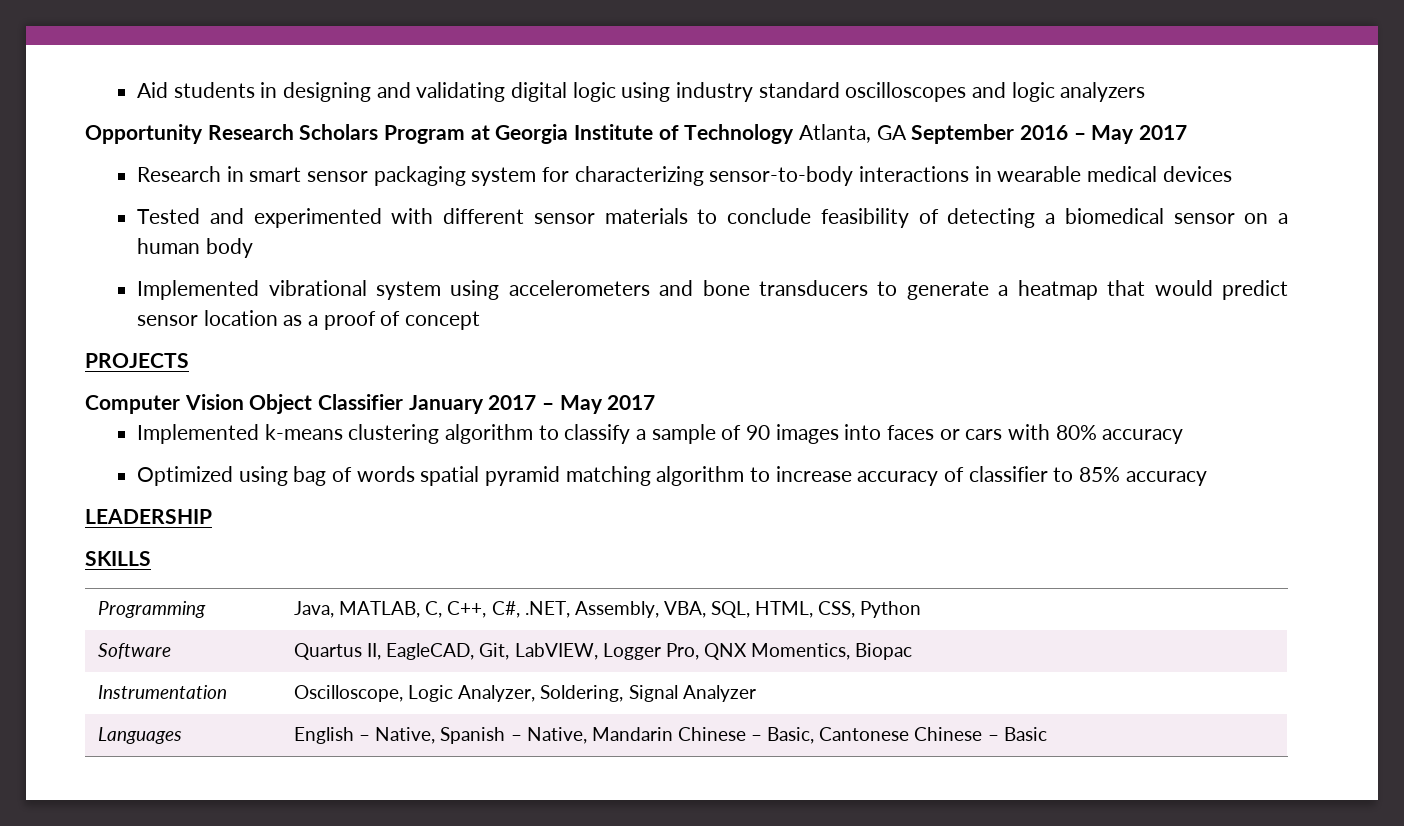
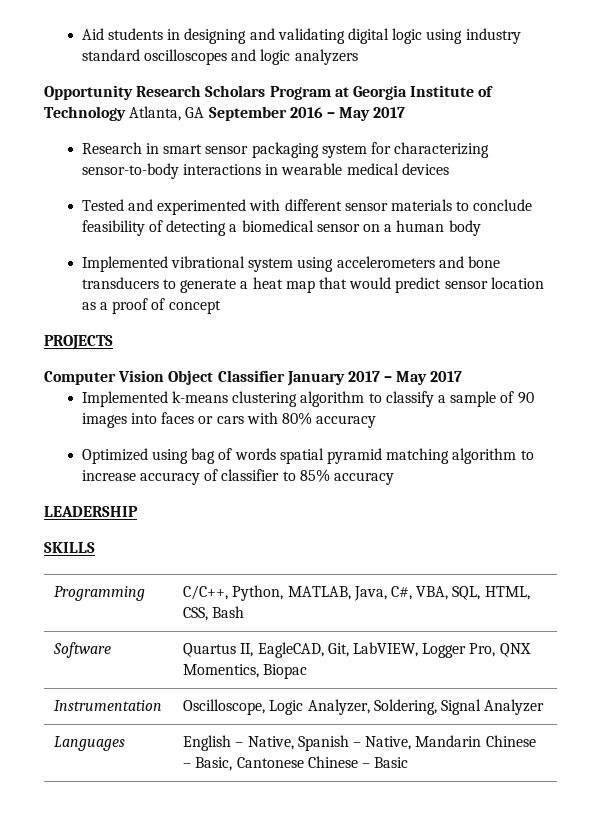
- Implemented vibrational system using accelerometers and bone transducers to generate a heatmap that would predict sensor location as a proof of concept
+ Implemented vibrational system using accelerometers and bone transducers to generate a heat map that would predict sensor location as a proof of concept
- Programming | Java, MATLAB, C, C++, C#, .NET, Assembly, VBA, SQL, HTML, CSS, Python
+ Programming | C/C++, Python, MATLAB, Java, C#, VBA, SQL, HTML, CSS, Bash

